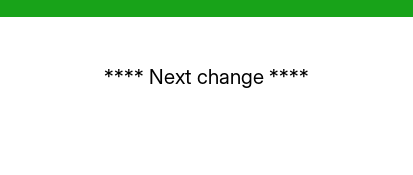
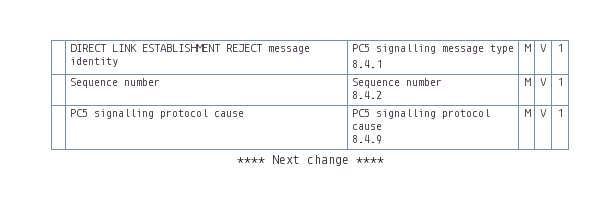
+ | DIRECT LINK ESTABLISHMENT REJECT message identity | PC5 signalling message type
+ 8.4.1 | M | V | 1
+ | Sequence number | Sequence number
+ 8.4.2 | M | V | 1
+ | PC5 signalling protocol cause | PC5 signalling protocol cause
+ 8.4.9 | M | V | 1

